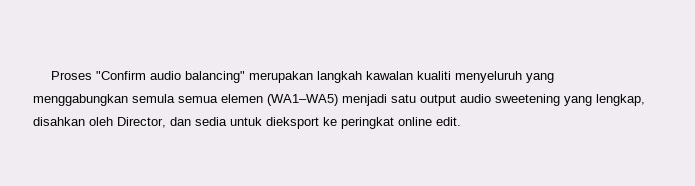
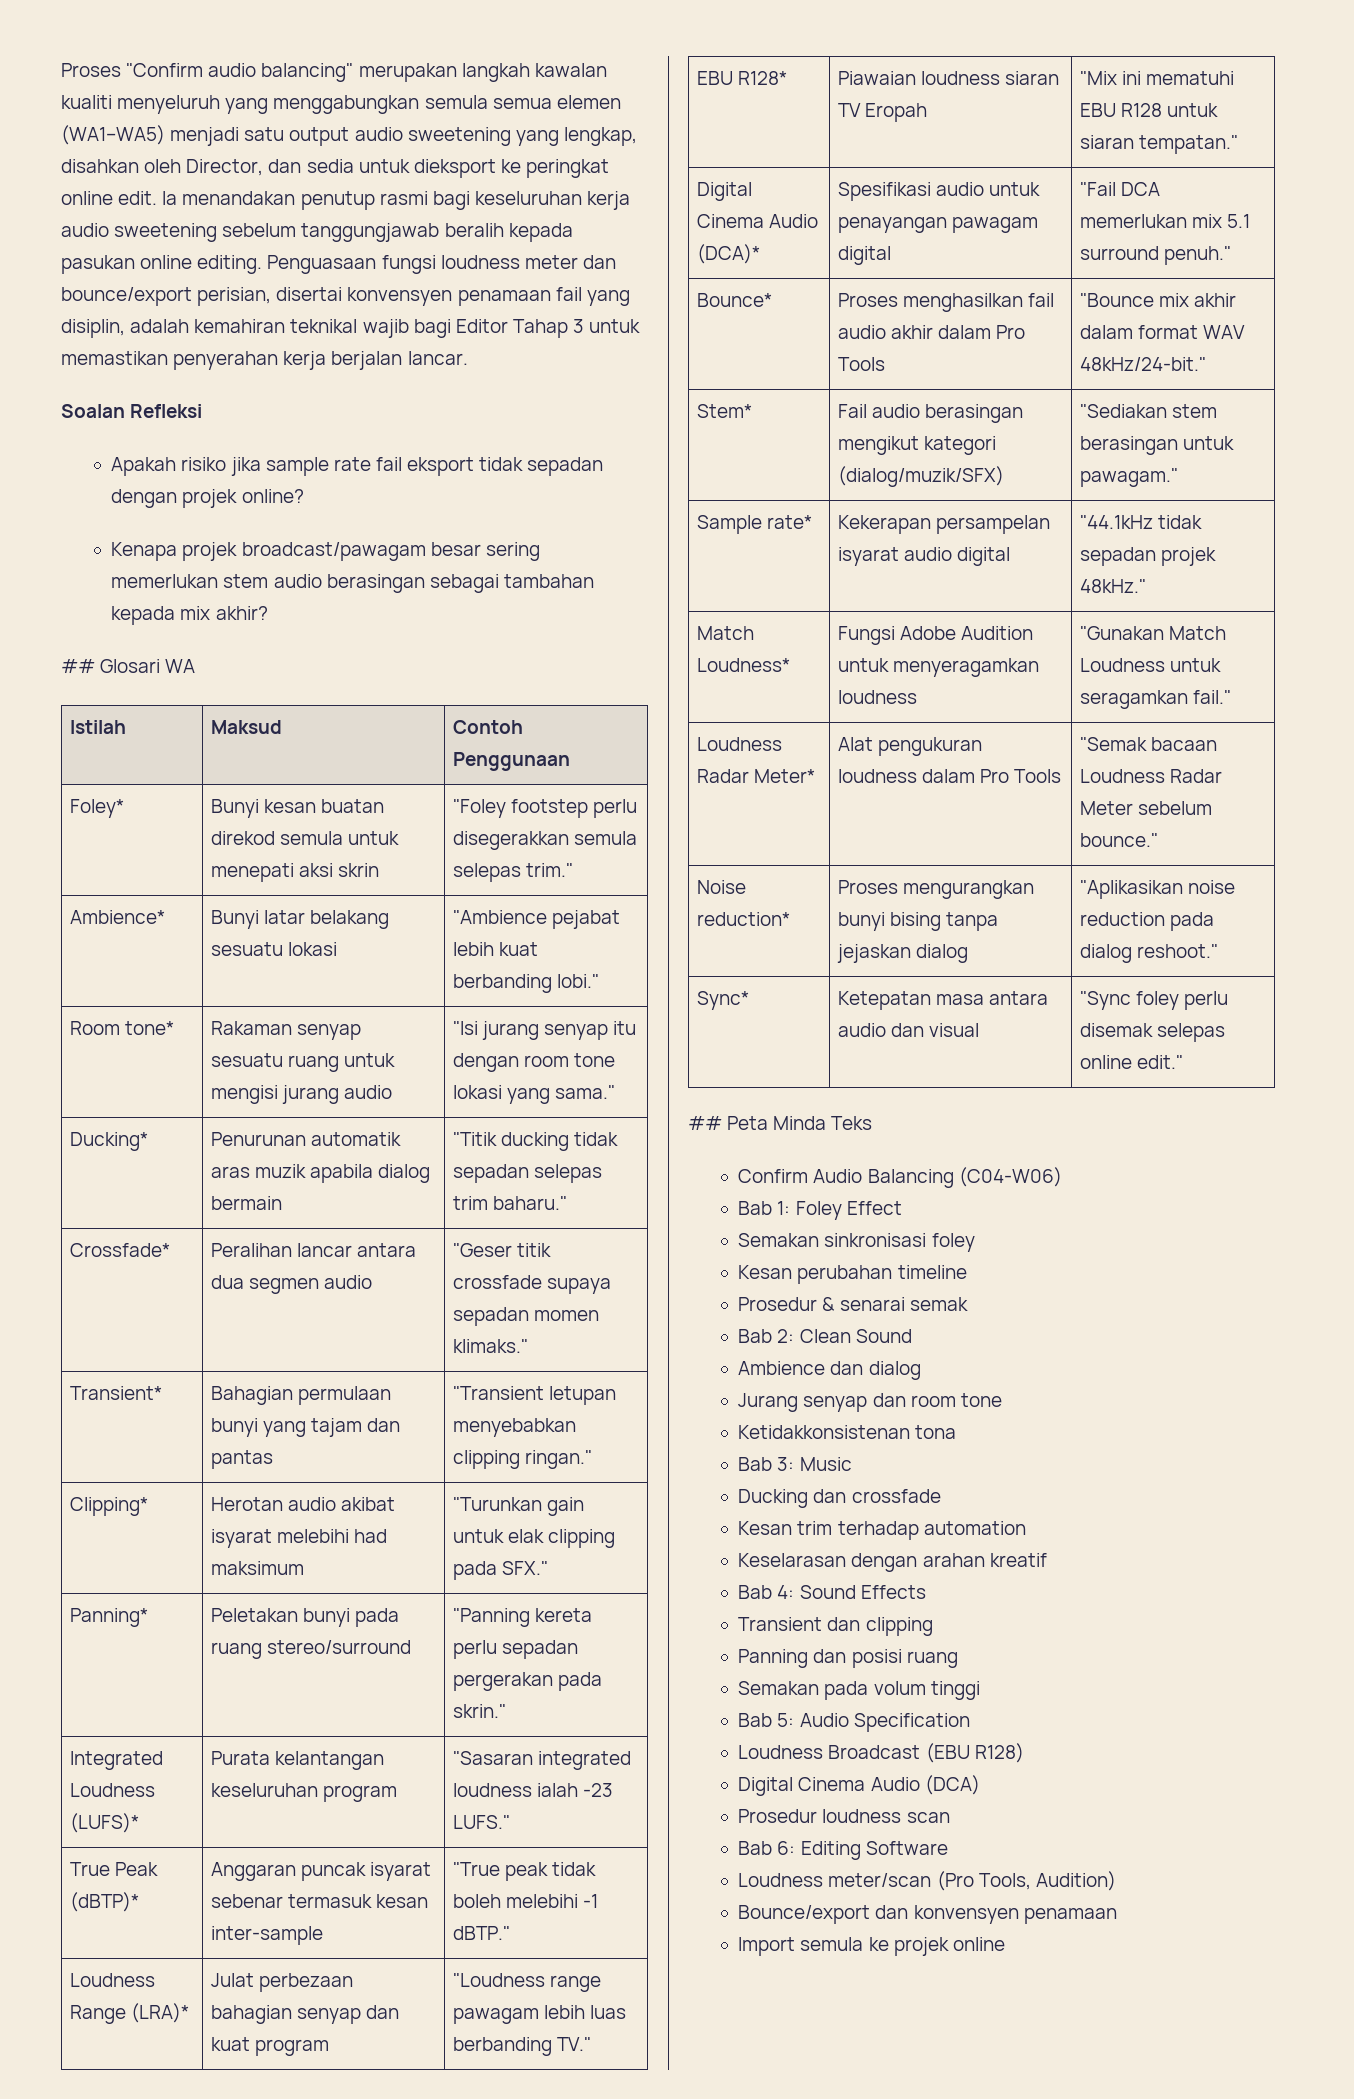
+ Ia menandakan penutup rasmi bagi keseluruhan kerja audio sweetening sebelum tanggungjawab beralih kepada pasukan online editing. Penguasaan fungsi loudness meter dan bounce/export perisian, disertai konvensyen penamaan fail yang disiplin, adalah kemahiran teknikal wajib bagi Editor Tahap 3 untuk memastikan penyerahan kerja berjalan lancar.
+ Soalan Refleksi
+ Apakah risiko jika sample rate fail eksport tidak sepadan dengan projek online?
+ Kenapa projek broadcast/pawagam besar sering memerlukan stem audio berasingan sebagai tambahan kepada mix akhir?
+ ## Glosari WA
+ Istilah | Maksud | Contoh Penggunaan
+ Foley* | Bunyi kesan buatan direkod semula untuk menepati aksi skrin | "Foley footstep perlu disegerakkan semula selepas trim."
+ Ambience* | Bunyi latar belakang sesuatu lokasi | "Ambience pejabat lebih kuat berbanding lobi."
+ Room tone* | Rakaman senyap sesuatu ruang untuk mengisi jurang audio | "Isi jurang senyap itu dengan room tone lokasi yang sama."
+ Ducking* | Penurunan automatik aras muzik apabila dialog bermain | "Titik ducking tidak sepadan selepas trim baharu."
+ Crossfade* | Peralihan lancar antara dua segmen audio | "Geser titik crossfade supaya sepadan momen klimaks."
+ Transient* | Bahagian permulaan bunyi yang tajam dan pantas | "Transient letupan menyebabkan clipping ringan."
+ Clipping* | Herotan audio akibat isyarat melebihi had maksimum | "Turunkan gain untuk elak clipping pada SFX."
+ Panning* | Peletakan bunyi pada ruang stereo/surround | "Panning kereta perlu sepadan pergerakan pada skrin."
+ Integrated Loudness (LUFS)* | Purata kelantangan keseluruhan program | "Sasaran integrated loudness ialah -23 LUFS."
+ True Peak (dBTP)* | Anggaran puncak isyarat sebenar termasuk kesan inter-sample | "True peak tidak boleh melebihi -1 dBTP."
+ Loudness Range (LRA)* | Julat perbezaan bahagian senyap dan kuat program | "Loudness range pawagam lebih luas berbanding TV."
+ EBU R128* | Piawaian loudness siaran TV Eropah | "Mix ini mematuhi EBU R128 untuk siaran tempatan."
+ Digital Cinema Audio (DCA)* | Spesifikasi audio untuk penayangan pawagam digital | "Fail DCA memerlukan mix 5.1 surround penuh."
+ Bounce* | Proses menghasilkan fail audio akhir dalam Pro Tools | "Bounce mix akhir dalam format WAV 48kHz/24-bit."
+ Stem* | Fail audio berasingan mengikut kategori (dialog/muzik/SFX) | "Sediakan stem berasingan untuk pawagam."
+ Sample rate* | Kekerapan persampelan isyarat audio digital | "44.1kHz tidak sepadan projek 48kHz."
+ Match Loudness* | Fungsi Adobe Audition untuk menyeragamkan loudness | "Gunakan Match Loudness untuk seragamkan fail."
+ Loudness Radar Meter* | Alat pengukuran loudness dalam Pro Tools | "Semak bacaan Loudness Radar Meter sebelum bounce."
+ Noise reduction* | Proses mengurangkan bunyi bising tanpa jejaskan dialog | "Aplikasikan noise reduction pada dialog reshoot."
+ Sync* | Ketepatan masa antara audio dan visual | "Sync foley perlu disemak selepas online edit."
+ ## Peta Minda Teks
+ Confirm Audio Balancing (C04-W06)
+ Bab 1: Foley Effect
+ Semakan sinkronisasi foley
+ Kesan perubahan timeline
+ Prosedur & senarai semak
+ Bab 2: Clean Sound
+ Ambience dan dialog
+ Jurang senyap dan room tone
+ Ketidakkonsistenan tona
+ Bab 3: Music
+ Ducking dan crossfade
+ Kesan trim terhadap automation
+ Keselarasan dengan arahan kreatif
+ Bab 4: Sound Effects
+ Transient dan clipping
+ Panning dan posisi ruang
+ Semakan pada volum tinggi
+ Bab 5: Audio Specification
+ Loudness Broadcast (EBU R128)
+ Digital Cinema Audio (DCA)
+ Prosedur loudness scan
+ Bab 6: Editing Software
+ Loudness meter/scan (Pro Tools, Audition)
+ Bounce/export dan konvensyen penamaan
+ Import semula ke projek online

